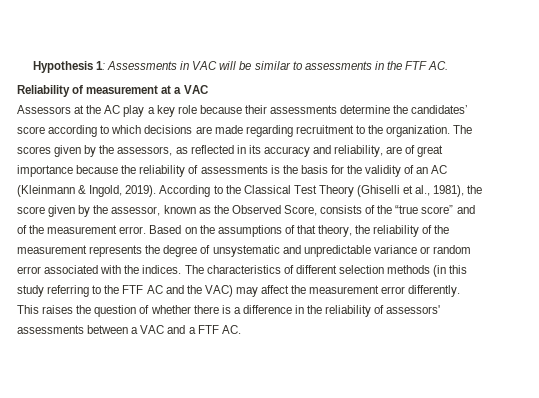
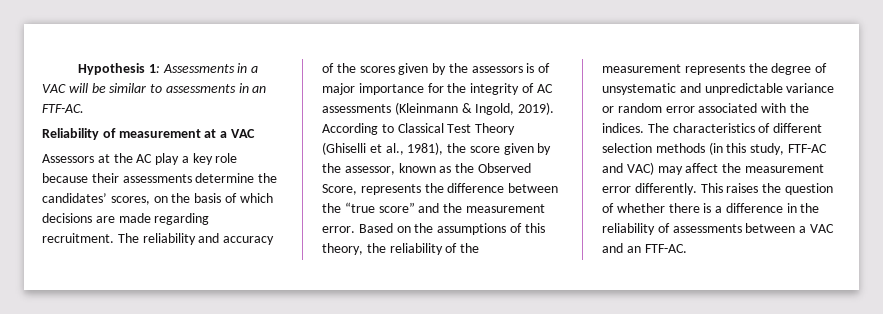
- Hypothesis 1: Assessments in VAC will be similar to assessments in the FTF AC.
+ Hypothesis 1: Assessments in a VAC will be similar to assessments in an FTF-AC.
- Assessors at the AC play a key role because their assessments determine the candidates’ score according to which decisions are made regarding recruitment to the organization. The scores given by the assessors, as reflected in its accuracy and reliability, are of great importance because the reliability of assessments is the basis for the validity of an AC (Kleinmann & Ingold, 2019).
+ Assessors at the AC play a key role because their assessments determine the candidates’ scores, on the basis of which decisions are made regarding recruitment. The reliability and accuracy of the scores given by the assessors is of major importance for the integrity of AC assessments (Kleinmann & Ingold, 2019).
- According to the Classical Test Theory (Ghiselli et al., 1981), the score given by the assessor, known as the Observed Score, consists of the “true score” and of the measurement error.
+ According to Classical Test Theory (Ghiselli et al., 1981), the score given by the assessor, known as the Observed Score, represents the difference between the “true score” and the measurement error.
- Based on the assumptions of that theory, the reliability of the measurement represents the degree of unsystematic and unpredictable variance or random error associated with the indices.
+ Based on the assumptions of this theory, the reliability of the measurement represents the degree of unsystematic and unpredictable variance or random error associated with the indices.
- The characteristics of different selection methods (in this study referring to the FTF AC and the VAC) may affect the measurement error differently.
+ The characteristics of different selection methods (in this study, FTF-AC and VAC) may affect the measurement error differently.
- This raises the question of whether there is a difference in the reliability of assessors' assessments between a VAC and a FTF AC.
+ This raises the question of whether there is a difference in the reliability of assessments between a VAC and an FTF-AC.

